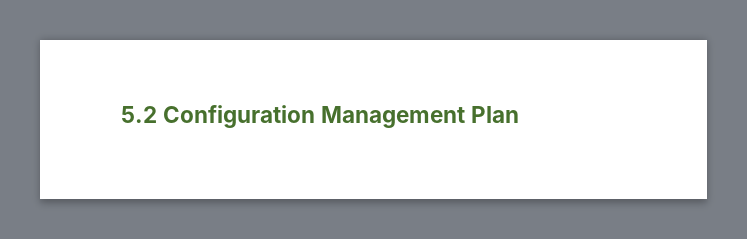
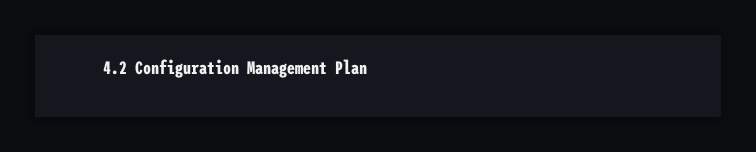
- 5.2 Configuration Management Plan
+ 4.2 Configuration Management Plan

